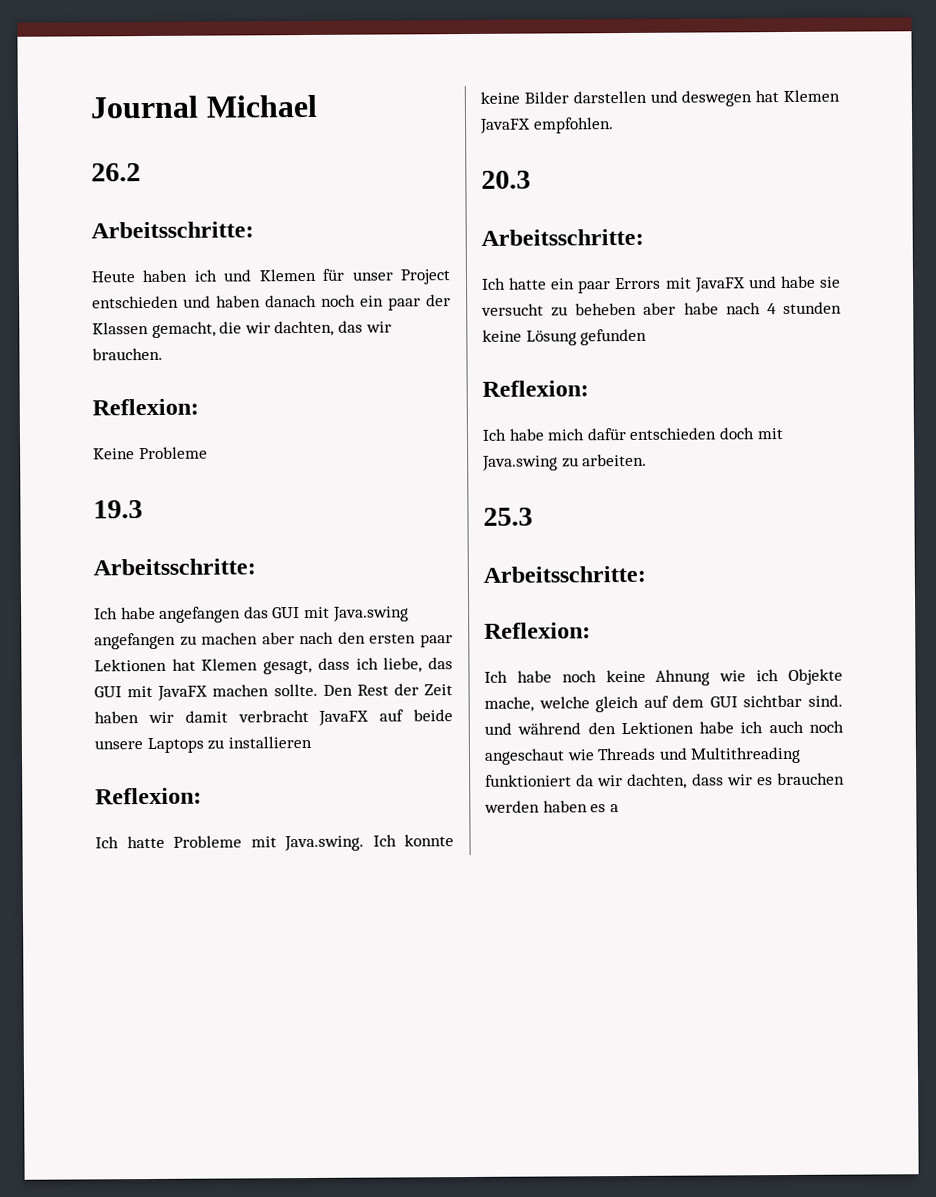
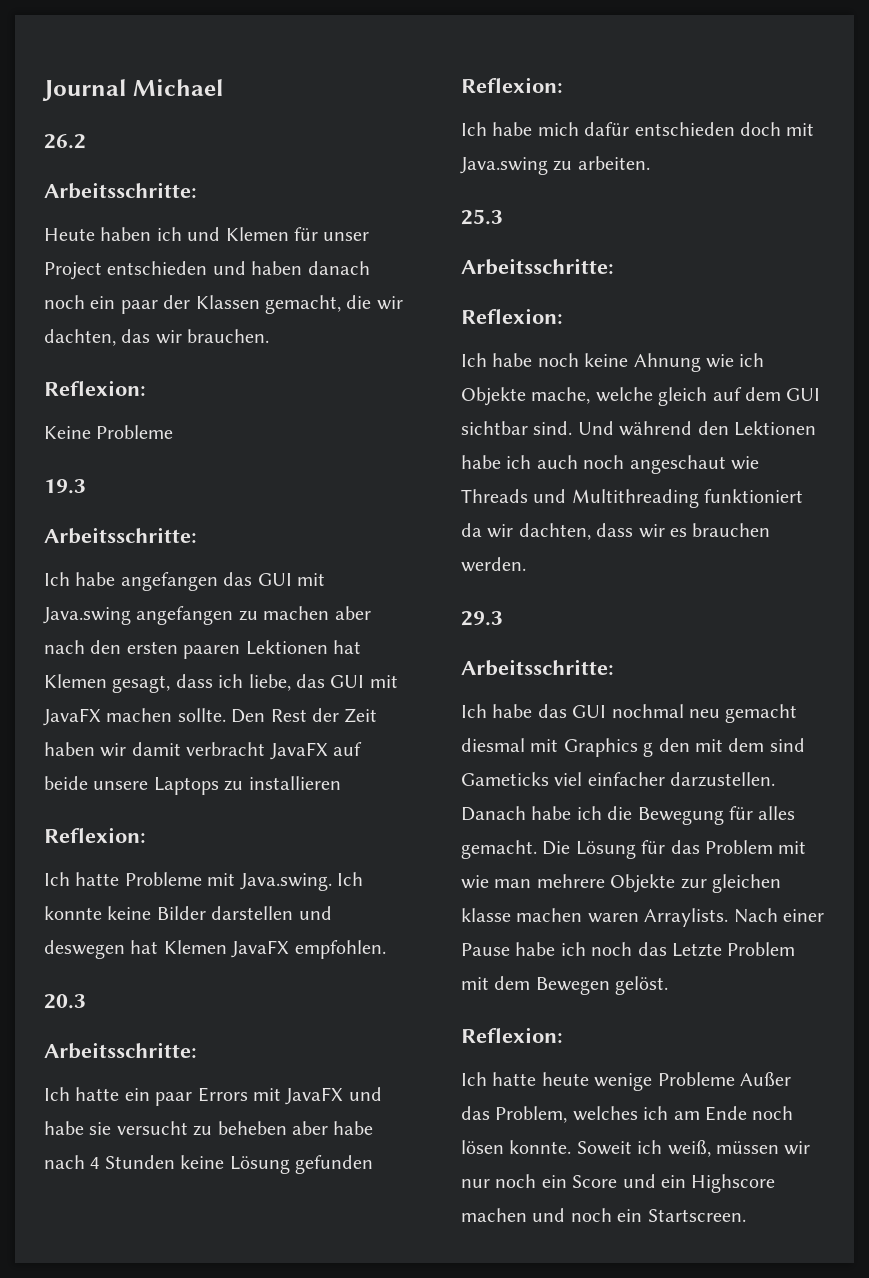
- Ich habe angefangen das GUI mit Java.swing angefangen zu machen aber nach den ersten paar Lektionen hat Klemen gesagt, dass ich liebe, das GUI mit JavaFX machen sollte.
+ Ich habe angefangen das GUI mit Java.swing angefangen zu machen aber nach den ersten paaren Lektionen hat Klemen gesagt, dass ich liebe, das GUI mit JavaFX machen sollte.
- Ich hatte ein paar Errors mit JavaFX und habe sie versucht zu beheben aber habe nach 4 stunden keine Lösung gefunden
+ Ich hatte ein paar Errors mit JavaFX und habe sie versucht zu beheben aber habe nach 4 Stunden keine Lösung gefunden
- Ich habe noch keine Ahnung wie ich Objekte mache, welche gleich auf dem GUI sichtbar sind. und während den Lektionen habe ich auch noch angeschaut wie Threads und Multithreading funktioniert da wir dachten, dass wir es brauchen werden haben es a
+ Ich habe noch keine Ahnung wie ich Objekte mache, welche gleich auf dem GUI sichtbar sind. Und während den Lektionen habe ich auch noch angeschaut wie Threads und Multithreading funktioniert da wir dachten, dass wir es brauchen werden.
+ 29.3
+ Arbeitsschritte:
+ Ich habe das GUI nochmal neu gemacht diesmal mit Graphics g den mit dem sind Gameticks viel einfacher darzustellen. Danach habe ich die Bewegung für alles gemacht. Die Lösung für das Problem mit wie man mehrere Objekte zur gleichen klasse machen waren Arraylists. Nach einer Pause habe ich noch das Letzte Problem mit dem Bewegen gelöst.
+ Reflexion:
+ Ich hatte heute wenige Probleme Außer das Problem, welches ich am Ende noch lösen konnte. Soweit ich weiß, müssen wir nur noch ein Score und ein Highscore machen und noch ein Startscreen.

